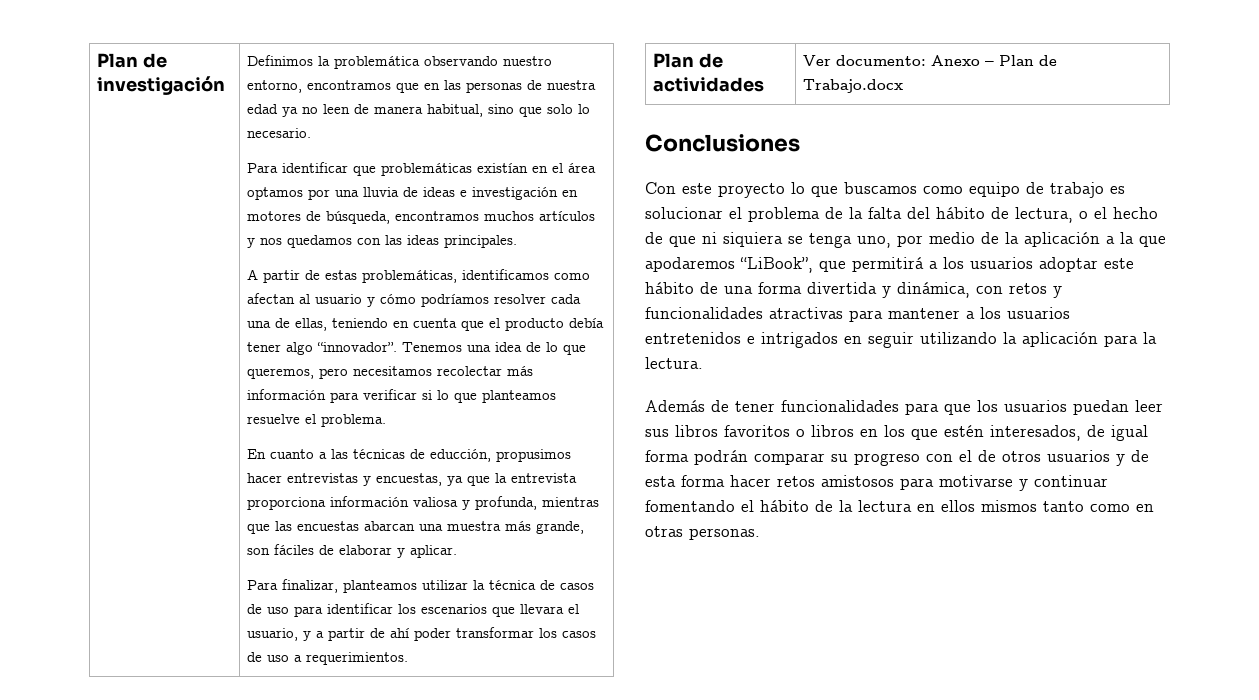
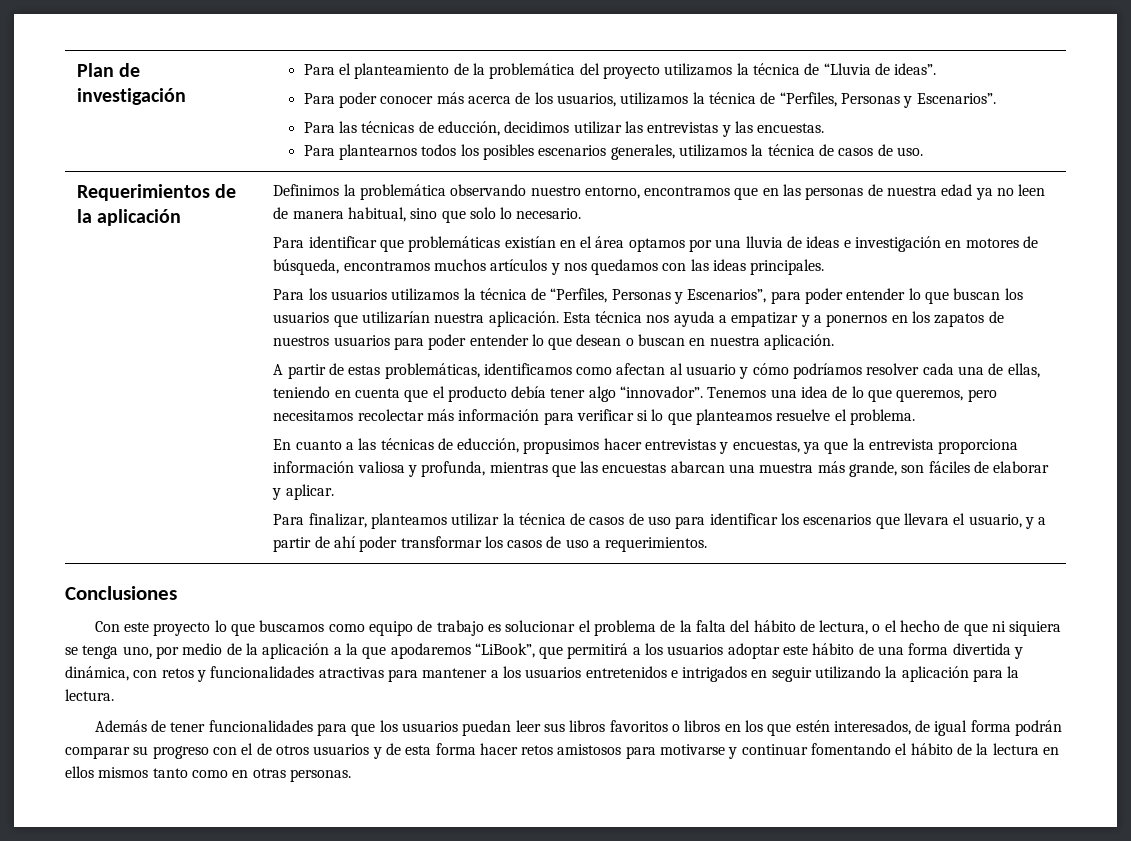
+ Para el planteamiento de la problemática del proyecto utilizamos la técnica de “Lluvia de ideas”.
+ Para poder conocer más acerca de los usuarios, utilizamos la técnica de “Perfiles, Personas y Escenarios”.
+ Para las técnicas de educción, decidimos utilizar las entrevistas y las encuestas.
+ Para plantearnos todos los posibles escenarios generales, utilizamos la técnica de casos de uso.
+ Requerimientos de la aplicación
+ Para los usuarios utilizamos la técnica de “Perfiles, Personas y Escenarios”, para poder entender lo que buscan los usuarios que utilizarían nuestra aplicación. Esta técnica nos ayuda a empatizar y a ponernos en los zapatos de nuestros usuarios para poder entender lo que desean o buscan en nuestra aplicación.
- Plan de actividades | Ver documento: Anexo – Plan de Trabajo.docx

